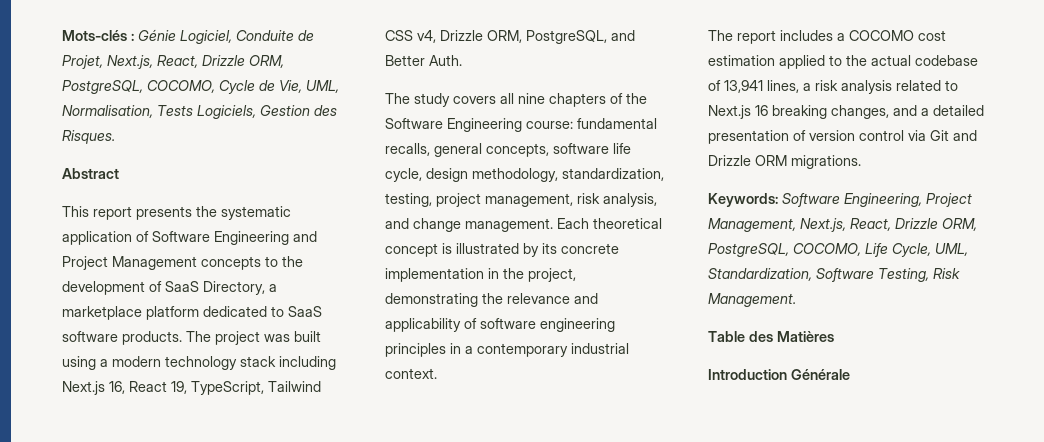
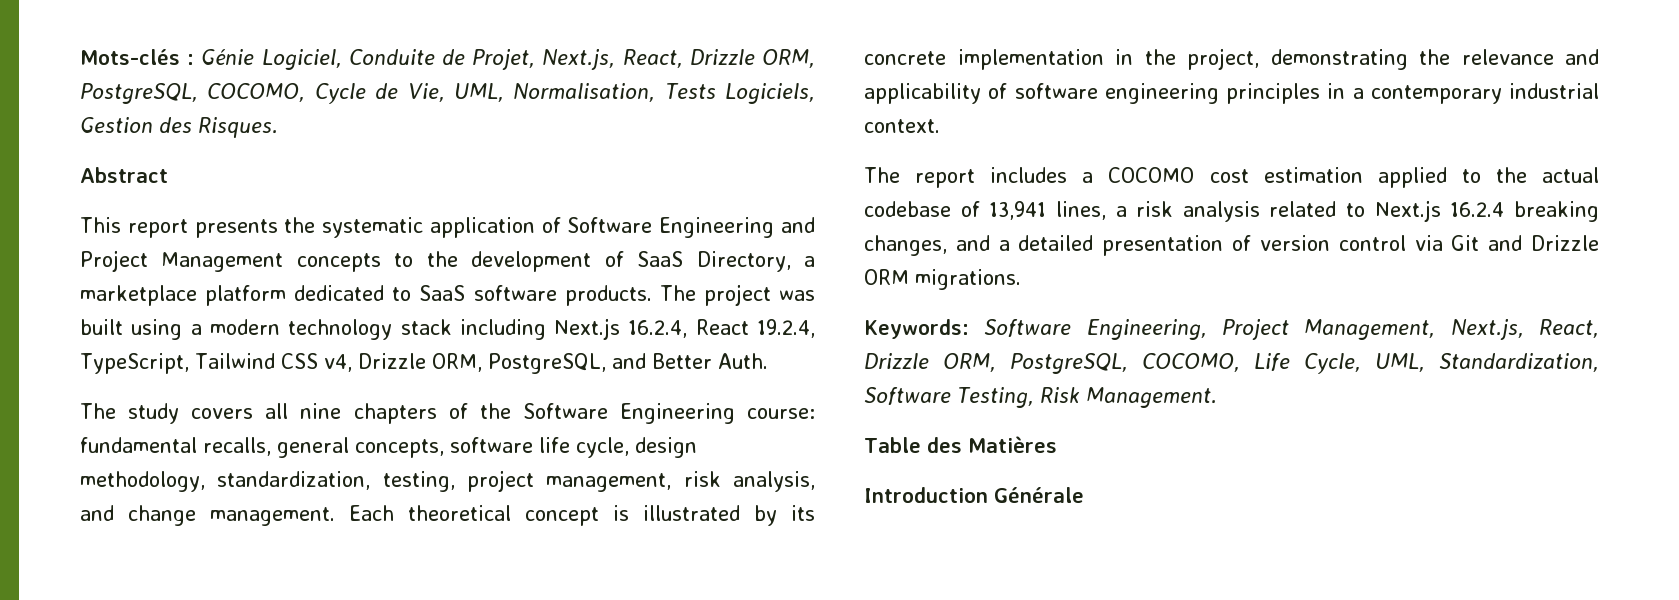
- The project was built using a modern technology stack including Next.js 16, React 19, TypeScript, Tailwind CSS v4, Drizzle ORM, PostgreSQL, and Better Auth.
+ The project was built using a modern technology stack including Next.js 16.2.4, React 19.2.4, TypeScript, Tailwind CSS v4, Drizzle ORM, PostgreSQL, and Better Auth.
- The report includes a COCOMO cost estimation applied to the actual codebase of 13,941 lines, a risk analysis related to Next.js 16 breaking changes, and a detailed presentation of version control via Git and Drizzle ORM migrations.
+ The report includes a COCOMO cost estimation applied to the actual codebase of 13,941 lines, a risk analysis related to Next.js 16.2.4 breaking changes, and a detailed presentation of version control via Git and Drizzle ORM migrations.

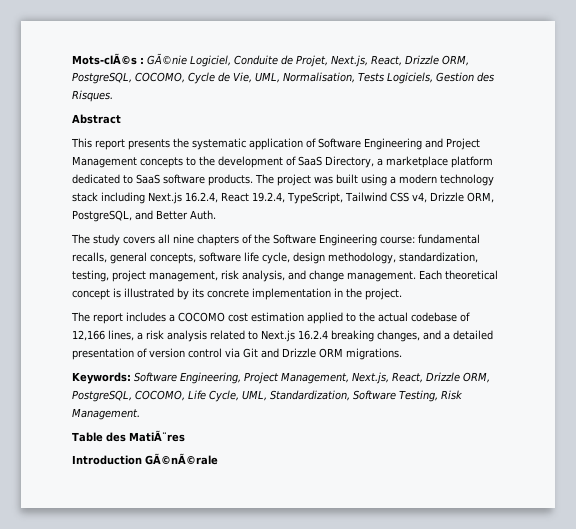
- Mots-clés : Génie Logiciel, Conduite de Projet, Next.js, React, Drizzle ORM, PostgreSQL, COCOMO, Cycle de Vie, UML, Normalisation, Tests Logiciels, Gestion des Risques.
+ Mots-clÃ©s : GÃ©nie Logiciel, Conduite de Projet, Next.js, React, Drizzle ORM, PostgreSQL, COCOMO, Cycle de Vie, UML, Normalisation, Tests Logiciels, Gestion des Risques.
- Each theoretical concept is illustrated by its concrete implementation in the project, demonstrating the relevance and applicability of software engineering principles in a contemporary industrial context.
+ Each theoretical concept is illustrated by its concrete implementation in the project.
- The report includes a COCOMO cost estimation applied to the actual codebase of 13,941 lines, a risk analysis related to Next.js 16.2.4 breaking changes, and a detailed presentation of version control via Git and Drizzle ORM migrations.
+ The report includes a COCOMO cost estimation applied to the actual codebase of 12,166 lines, a risk analysis related to Next.js 16.2.4 breaking changes, and a detailed presentation of version control via Git and Drizzle ORM migrations.
- Table des Matières
+ Table des MatiÃ¨res
- Introduction Générale
+ Introduction GÃ©nÃ©rale

